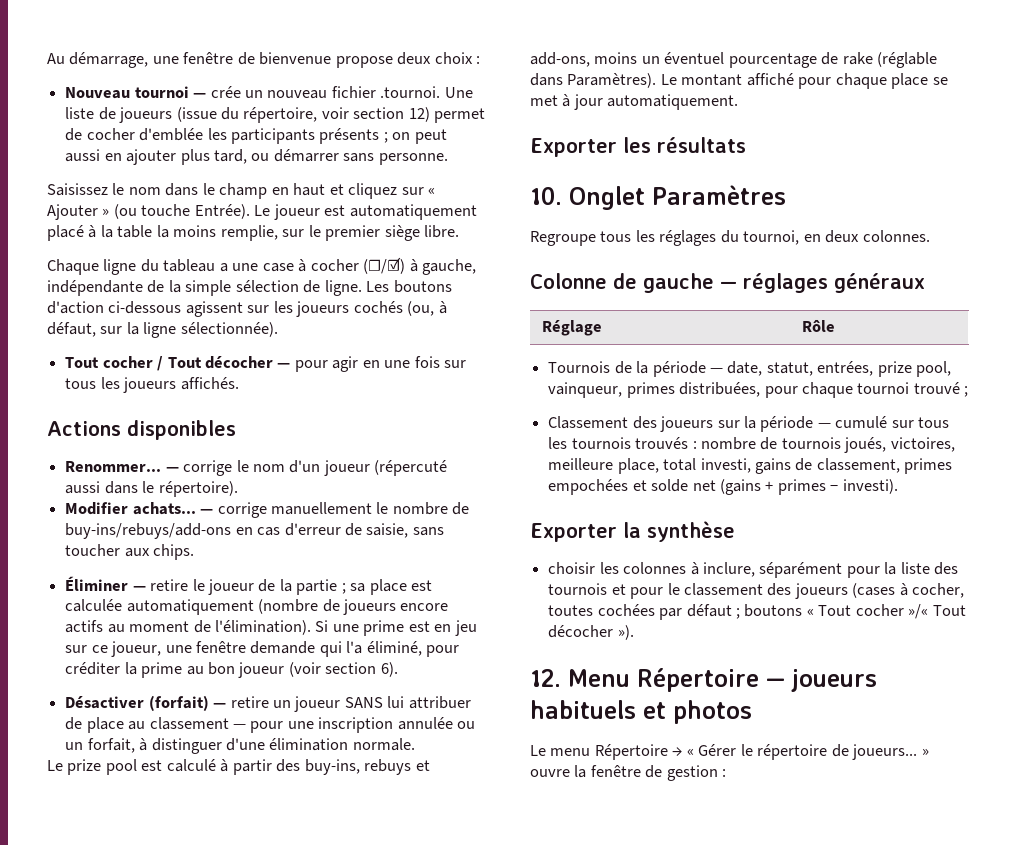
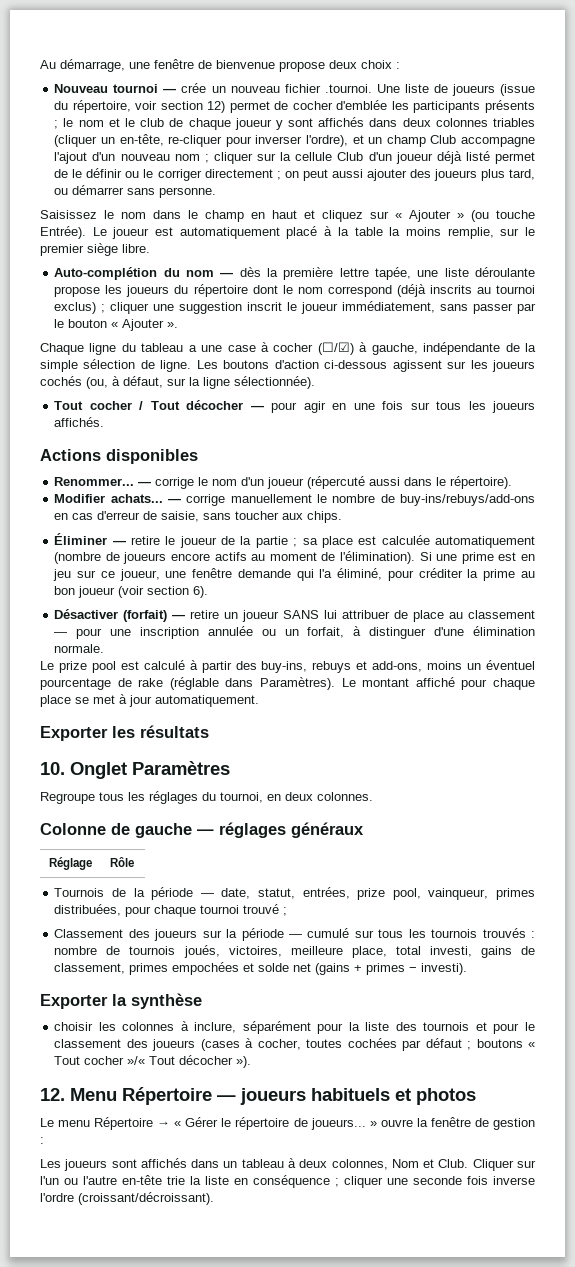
- Nouveau tournoi — crée un nouveau fichier .tournoi. Une liste de joueurs (issue du répertoire, voir section 12) permet de cocher d'emblée les participants présents ; on peut aussi en ajouter plus tard, ou démarrer sans personne.
+ Nouveau tournoi — crée un nouveau fichier .tournoi. Une liste de joueurs (issue du répertoire, voir section 12) permet de cocher d'emblée les participants présents ; le nom et le club de chaque joueur y sont affichés dans deux colonnes triables (cliquer un en-tête, re-cliquer pour inverser l'ordre), et un champ Club accompagne l'ajout d'un nouveau nom ; cliquer sur la cellule Club d'un joueur déjà listé permet de le définir ou le corriger directement ; on peut aussi ajouter des joueurs plus tard, ou démarrer sans personne.
+ Auto-complétion du nom — dès la première lettre tapée, une liste déroulante propose les joueurs du répertoire dont le nom correspond (déjà inscrits au tournoi exclus) ; cliquer une suggestion inscrit le joueur immédiatement, sans passer par le bouton « Ajouter ».
+ Les joueurs sont affichés dans un tableau à deux colonnes, Nom et Club. Cliquer sur l'un ou l'autre en-tête trie la liste en conséquence ; cliquer une seconde fois inverse l'ordre (croissant/décroissant).

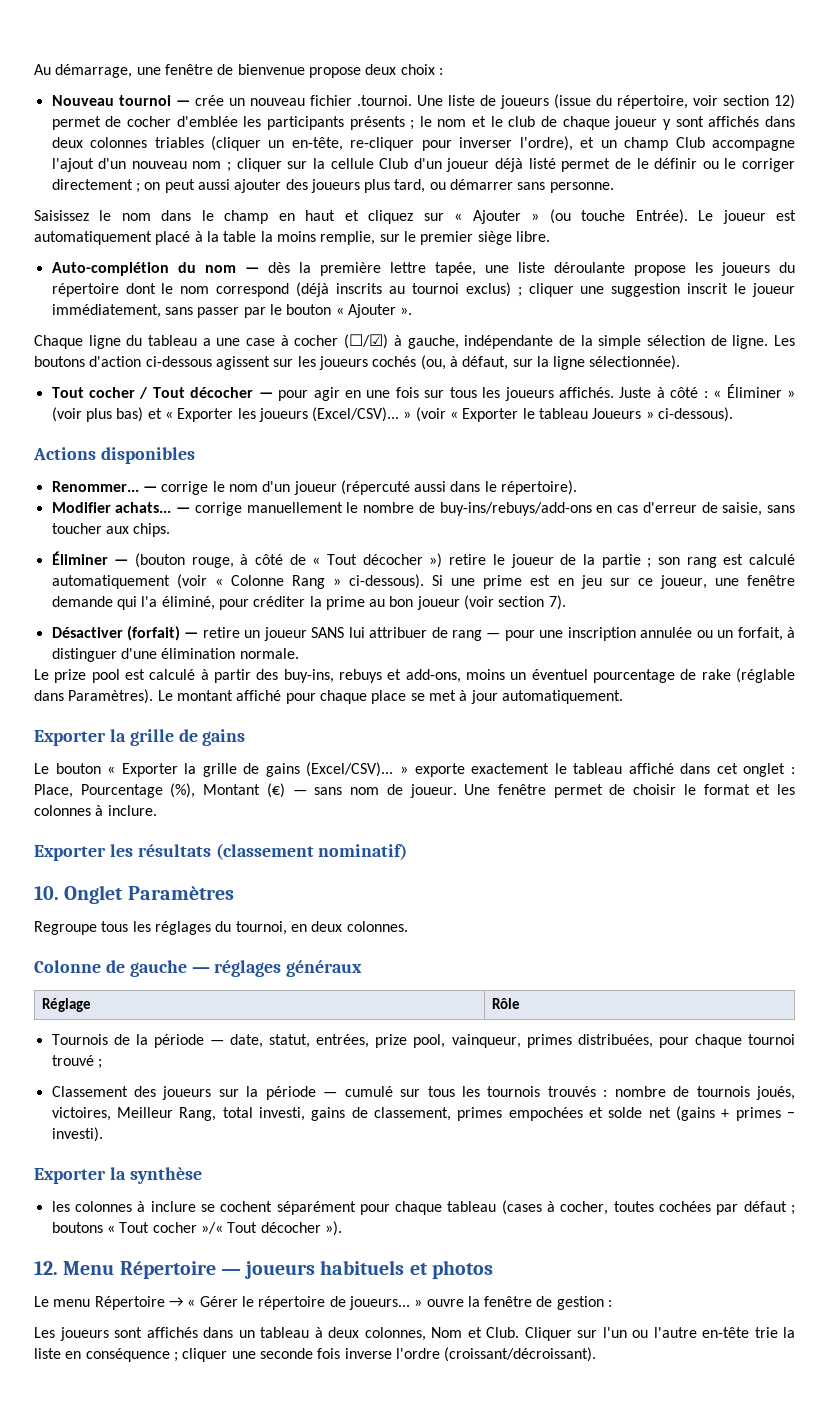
+ Juste à côté : « Éliminer » (voir plus bas) et « Exporter les joueurs (Excel/CSV)... » (voir « Exporter le tableau Joueurs » ci-dessous).
- Éliminer — retire le joueur de la partie ; sa place est calculée automatiquement (nombre de joueurs encore actifs au moment de l'élimination).
+ Éliminer — (bouton rouge, à côté de « Tout décocher ») retire le joueur de la partie ; son rang est calculé automatiquement (voir « Colonne Rang » ci-dessous).
- Si une prime est en jeu sur ce joueur, une fenêtre demande qui l'a éliminé, pour créditer la prime au bon joueur (voir section 6).
+ Si une prime est en jeu sur ce joueur, une fenêtre demande qui l'a éliminé, pour créditer la prime au bon joueur (voir section 7).
- Désactiver (forfait) — retire un joueur SANS lui attribuer de place au classement — pour une inscription annulée ou un forfait, à distinguer d'une élimination normale.
+ Désactiver (forfait) — retire un joueur SANS lui attribuer de rang — pour une inscription annulée ou un forfait, à distinguer d'une élimination normale.
  Le montant affiché pour chaque place se met à jour automatiquement.
+ Exporter la grille de gains
+ Le bouton « Exporter la grille de gains (Excel/CSV)... » exporte exactement le tableau affiché dans cet onglet : Place, Pourcentage (%), Montant (€) — sans nom de joueur. Une fenêtre permet de choisir le format et les colonnes à inclure.
- Exporter les résultats
+ Exporter les résultats (classement nominatif)
- Classement des joueurs sur la période — cumulé sur tous les tournois trouvés : nombre de tournois joués, victoires, meilleure place, total investi, gains de classement, primes empochées et solde net (gains + primes − investi).
+ Classement des joueurs sur la période — cumulé sur tous les tournois trouvés : nombre de tournois joués, victoires, Meilleur Rang, total investi, gains de classement, primes empochées et solde net (gains + primes − investi).
- choisir les colonnes à inclure, séparément pour la liste des tournois et pour le classement des joueurs (cases à cocher, toutes cochées par défaut ; boutons « Tout cocher »/« Tout décocher »).
+ les colonnes à inclure se cochent séparément pour chaque tableau (cases à cocher, toutes cochées par défaut ; boutons « Tout cocher »/« Tout décocher »).

